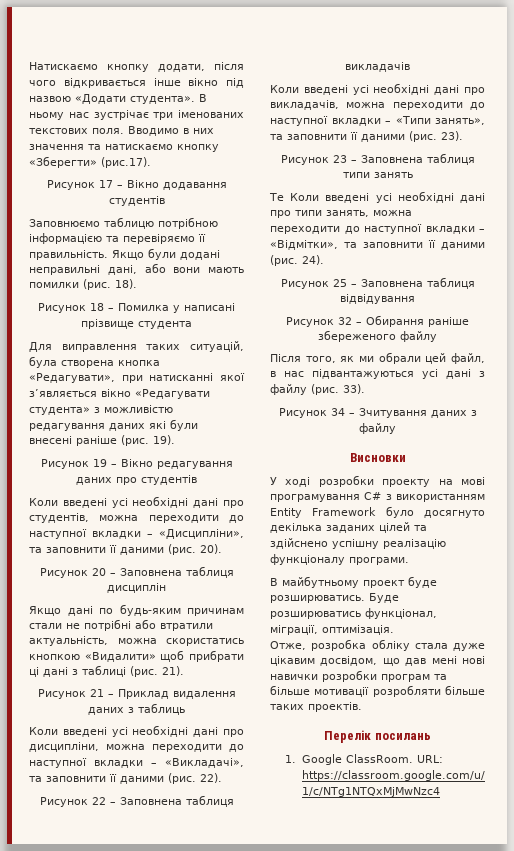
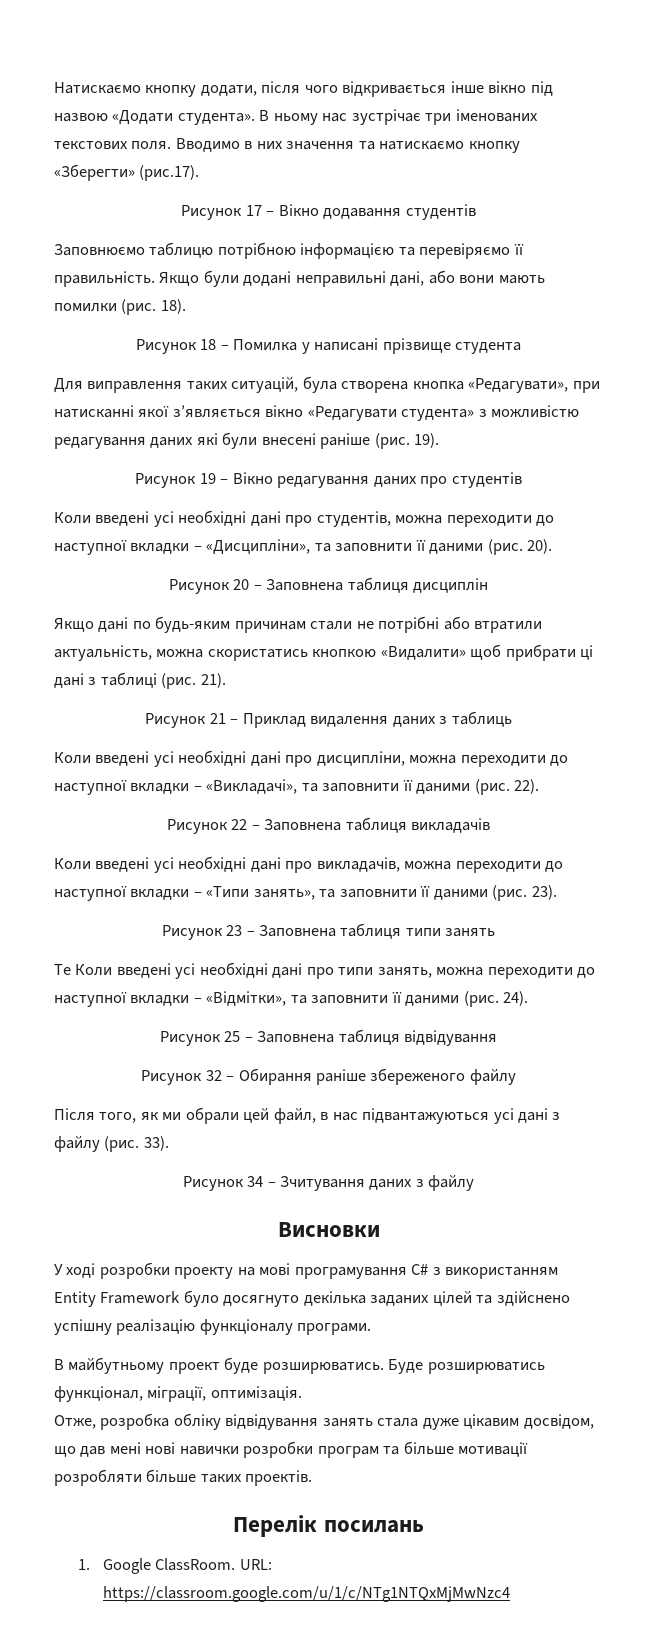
- Отже, розробка обліку стала дуже цікавим досвідом, що дав мені нові навички розробки програм та більше мотивації розробляти більше таких проектів.
+ Отже, розробка обліку відвідування занять стала дуже цікавим досвідом, що дав мені нові навички розробки програм та більше мотивації розробляти більше таких проектів.

